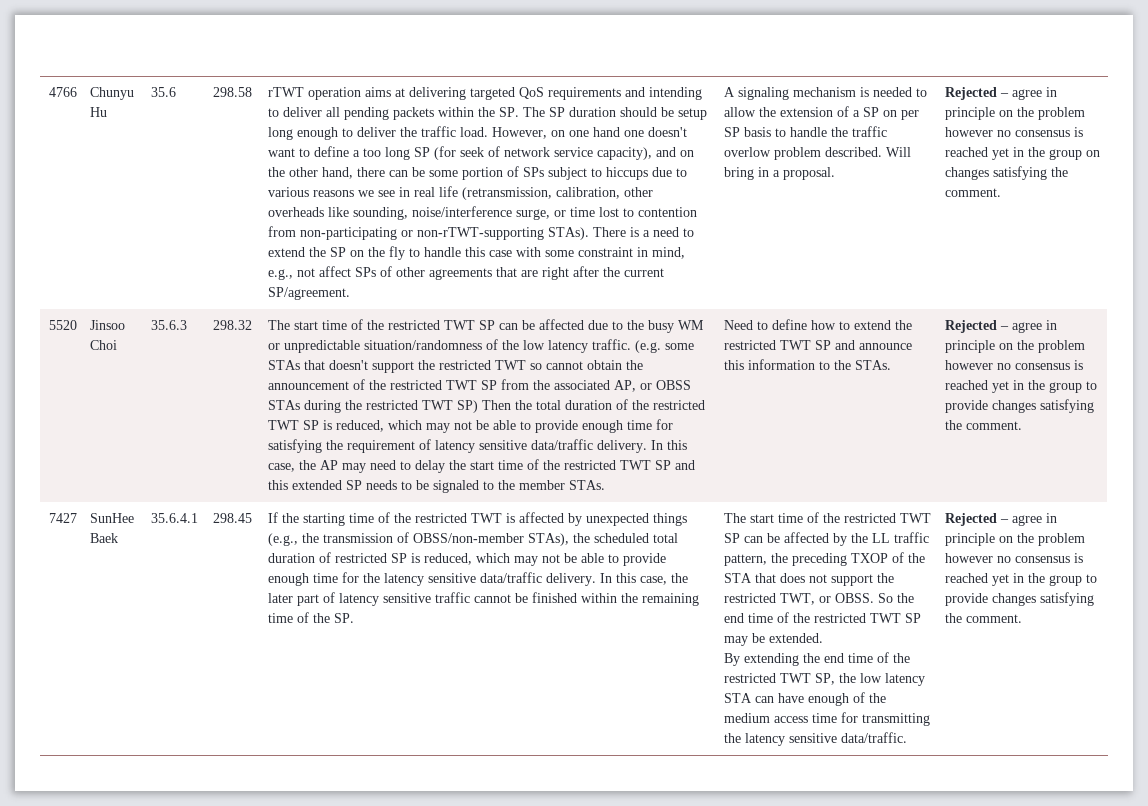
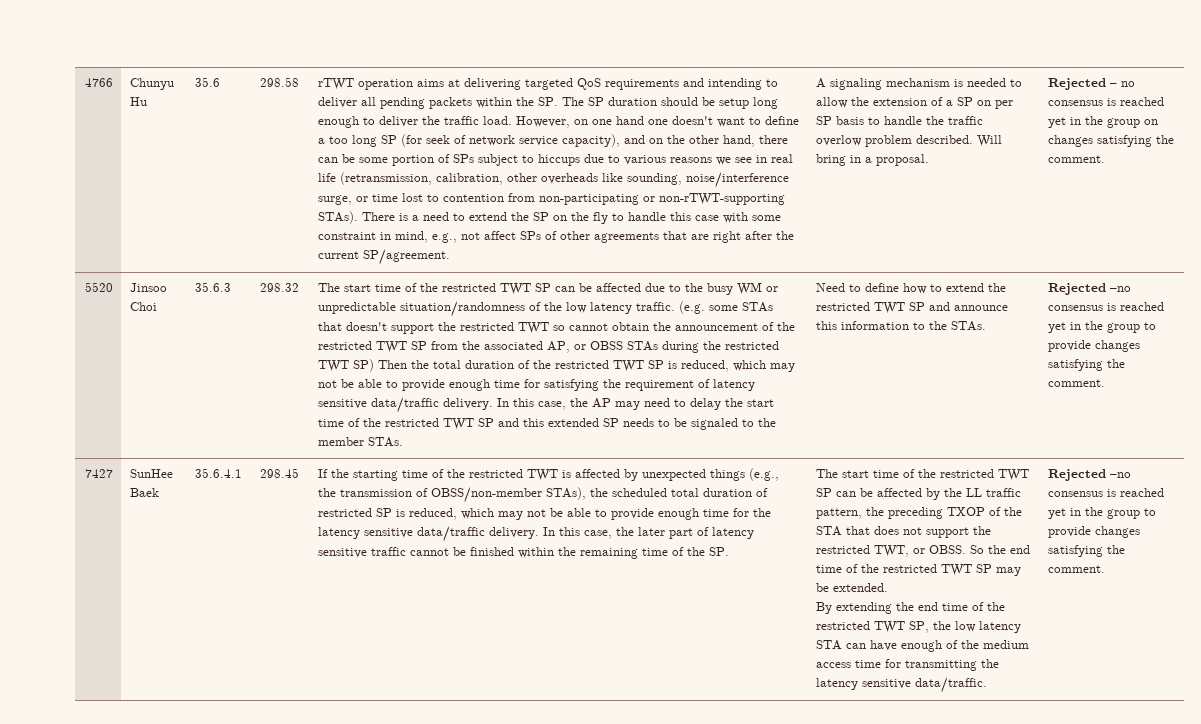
- Rejected – agree in principle on the problem however no consensus is reached yet in the group on changes satisfying the comment.
+ Rejected – no consensus is reached yet in the group on changes satisfying the comment.
- Need to define how to extend the restricted TWT SP and announce this information to the STAs. | Rejected – agree in principle on the problem however no consensus is reached yet in the group to provide changes satisfying the comment.
+ Need to define how to extend the restricted TWT SP and announce this information to the STAs. | Rejected –no consensus is reached yet in the group to provide changes satisfying the comment.
- By extending the end time of the restricted TWT SP, the low latency STA can have enough of the medium access time for transmitting the latency sensitive data/traffic. | Rejected – agree in principle on the problem however no consensus is reached yet in the group to provide changes satisfying the comment.
+ By extending the end time of the restricted TWT SP, the low latency STA can have enough of the medium access time for transmitting the latency sensitive data/traffic. | Rejected –no consensus is reached yet in the group to provide changes satisfying the comment.

